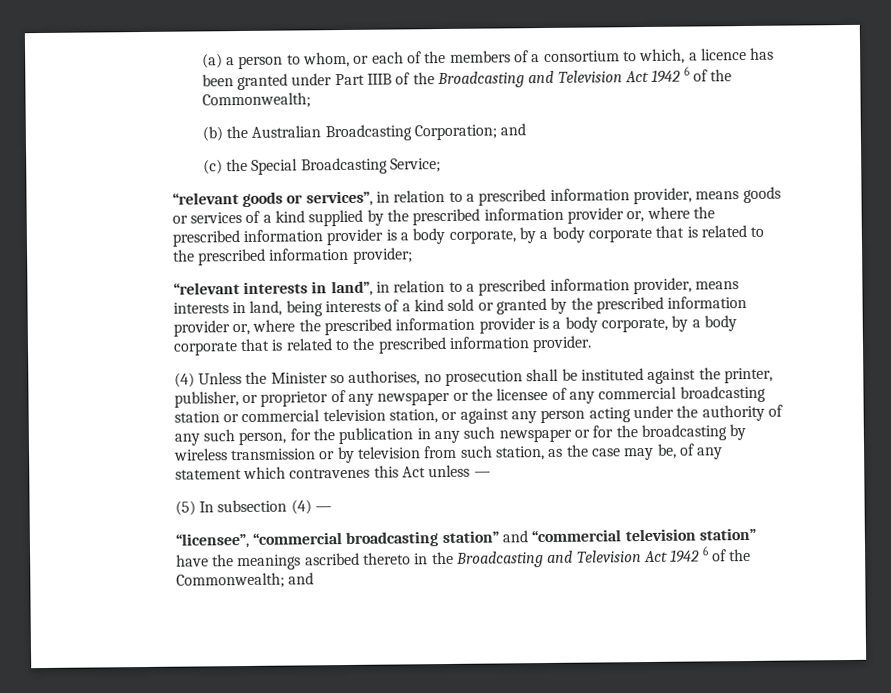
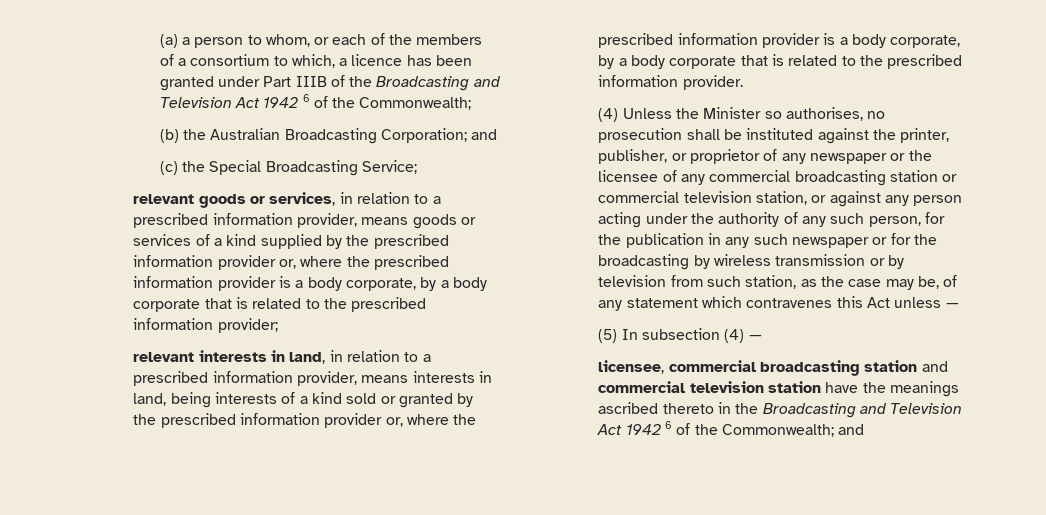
- “relevant goods or services”, in relation to a prescribed information provider, means goods or services of a kind supplied by the prescribed information provider or, where the prescribed information provider is a body corporate, by a body corporate that is related to the prescribed information provider;
+ relevant goods or services, in relation to a prescribed information provider, means goods or services of a kind supplied by the prescribed information provider or, where the prescribed information provider is a body corporate, by a body corporate that is related to the prescribed information provider;
- “relevant interests in land”, in relation to a prescribed information provider, means interests in land, being interests of a kind sold or granted by the prescribed information provider or, where the prescribed information provider is a body corporate, by a body corporate that is related to the prescribed information provider.
+ relevant interests in land, in relation to a prescribed information provider, means interests in land, being interests of a kind sold or granted by the prescribed information provider or, where the prescribed information provider is a body corporate, by a body corporate that is related to the prescribed information provider.
- “licensee”, “commercial broadcasting station” and “commercial television station” have the meanings ascribed thereto in the Broadcasting and Television Act 1942 6 of the Commonwealth; and
+ licensee, commercial broadcasting station and commercial television station have the meanings ascribed thereto in the Broadcasting and Television Act 1942 6 of the Commonwealth; and

